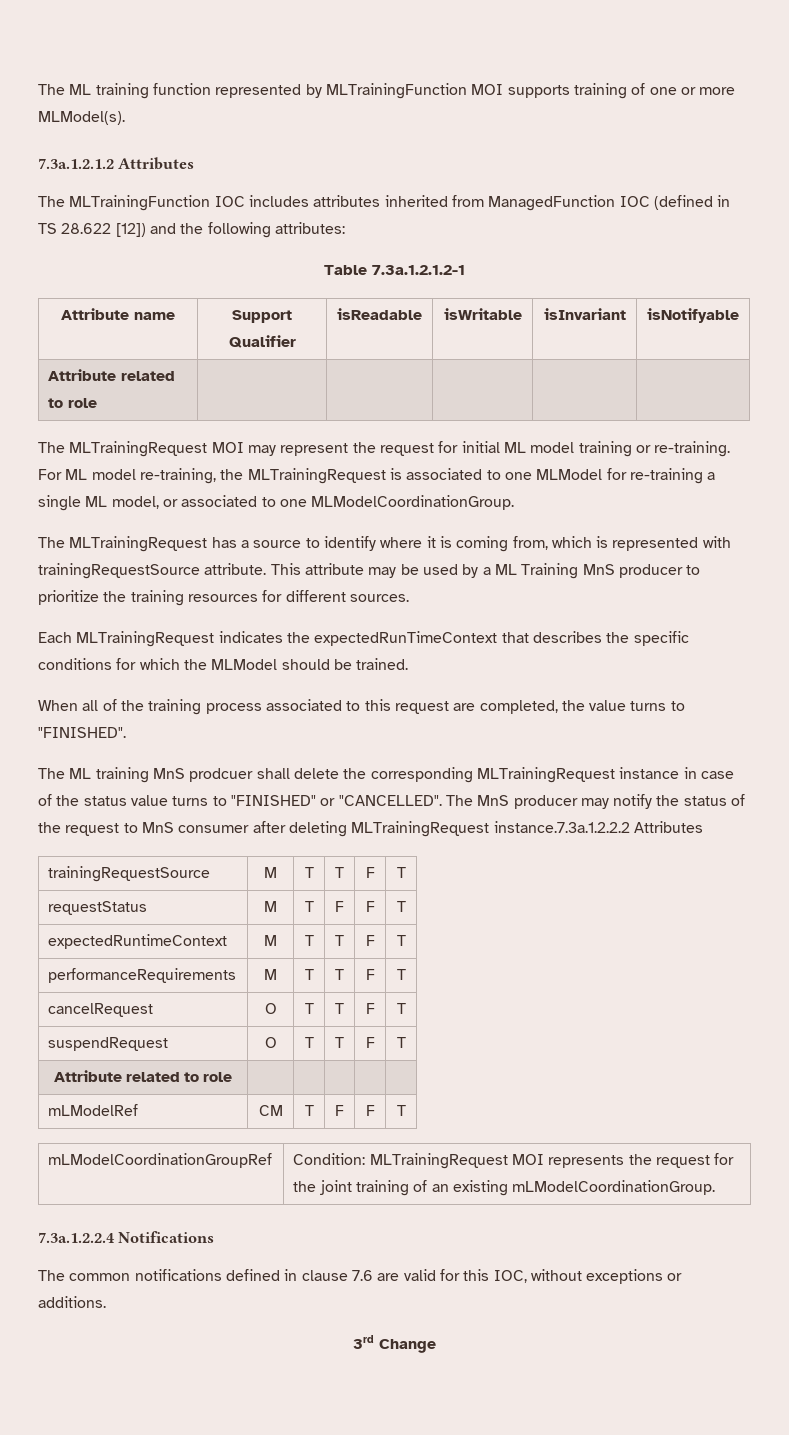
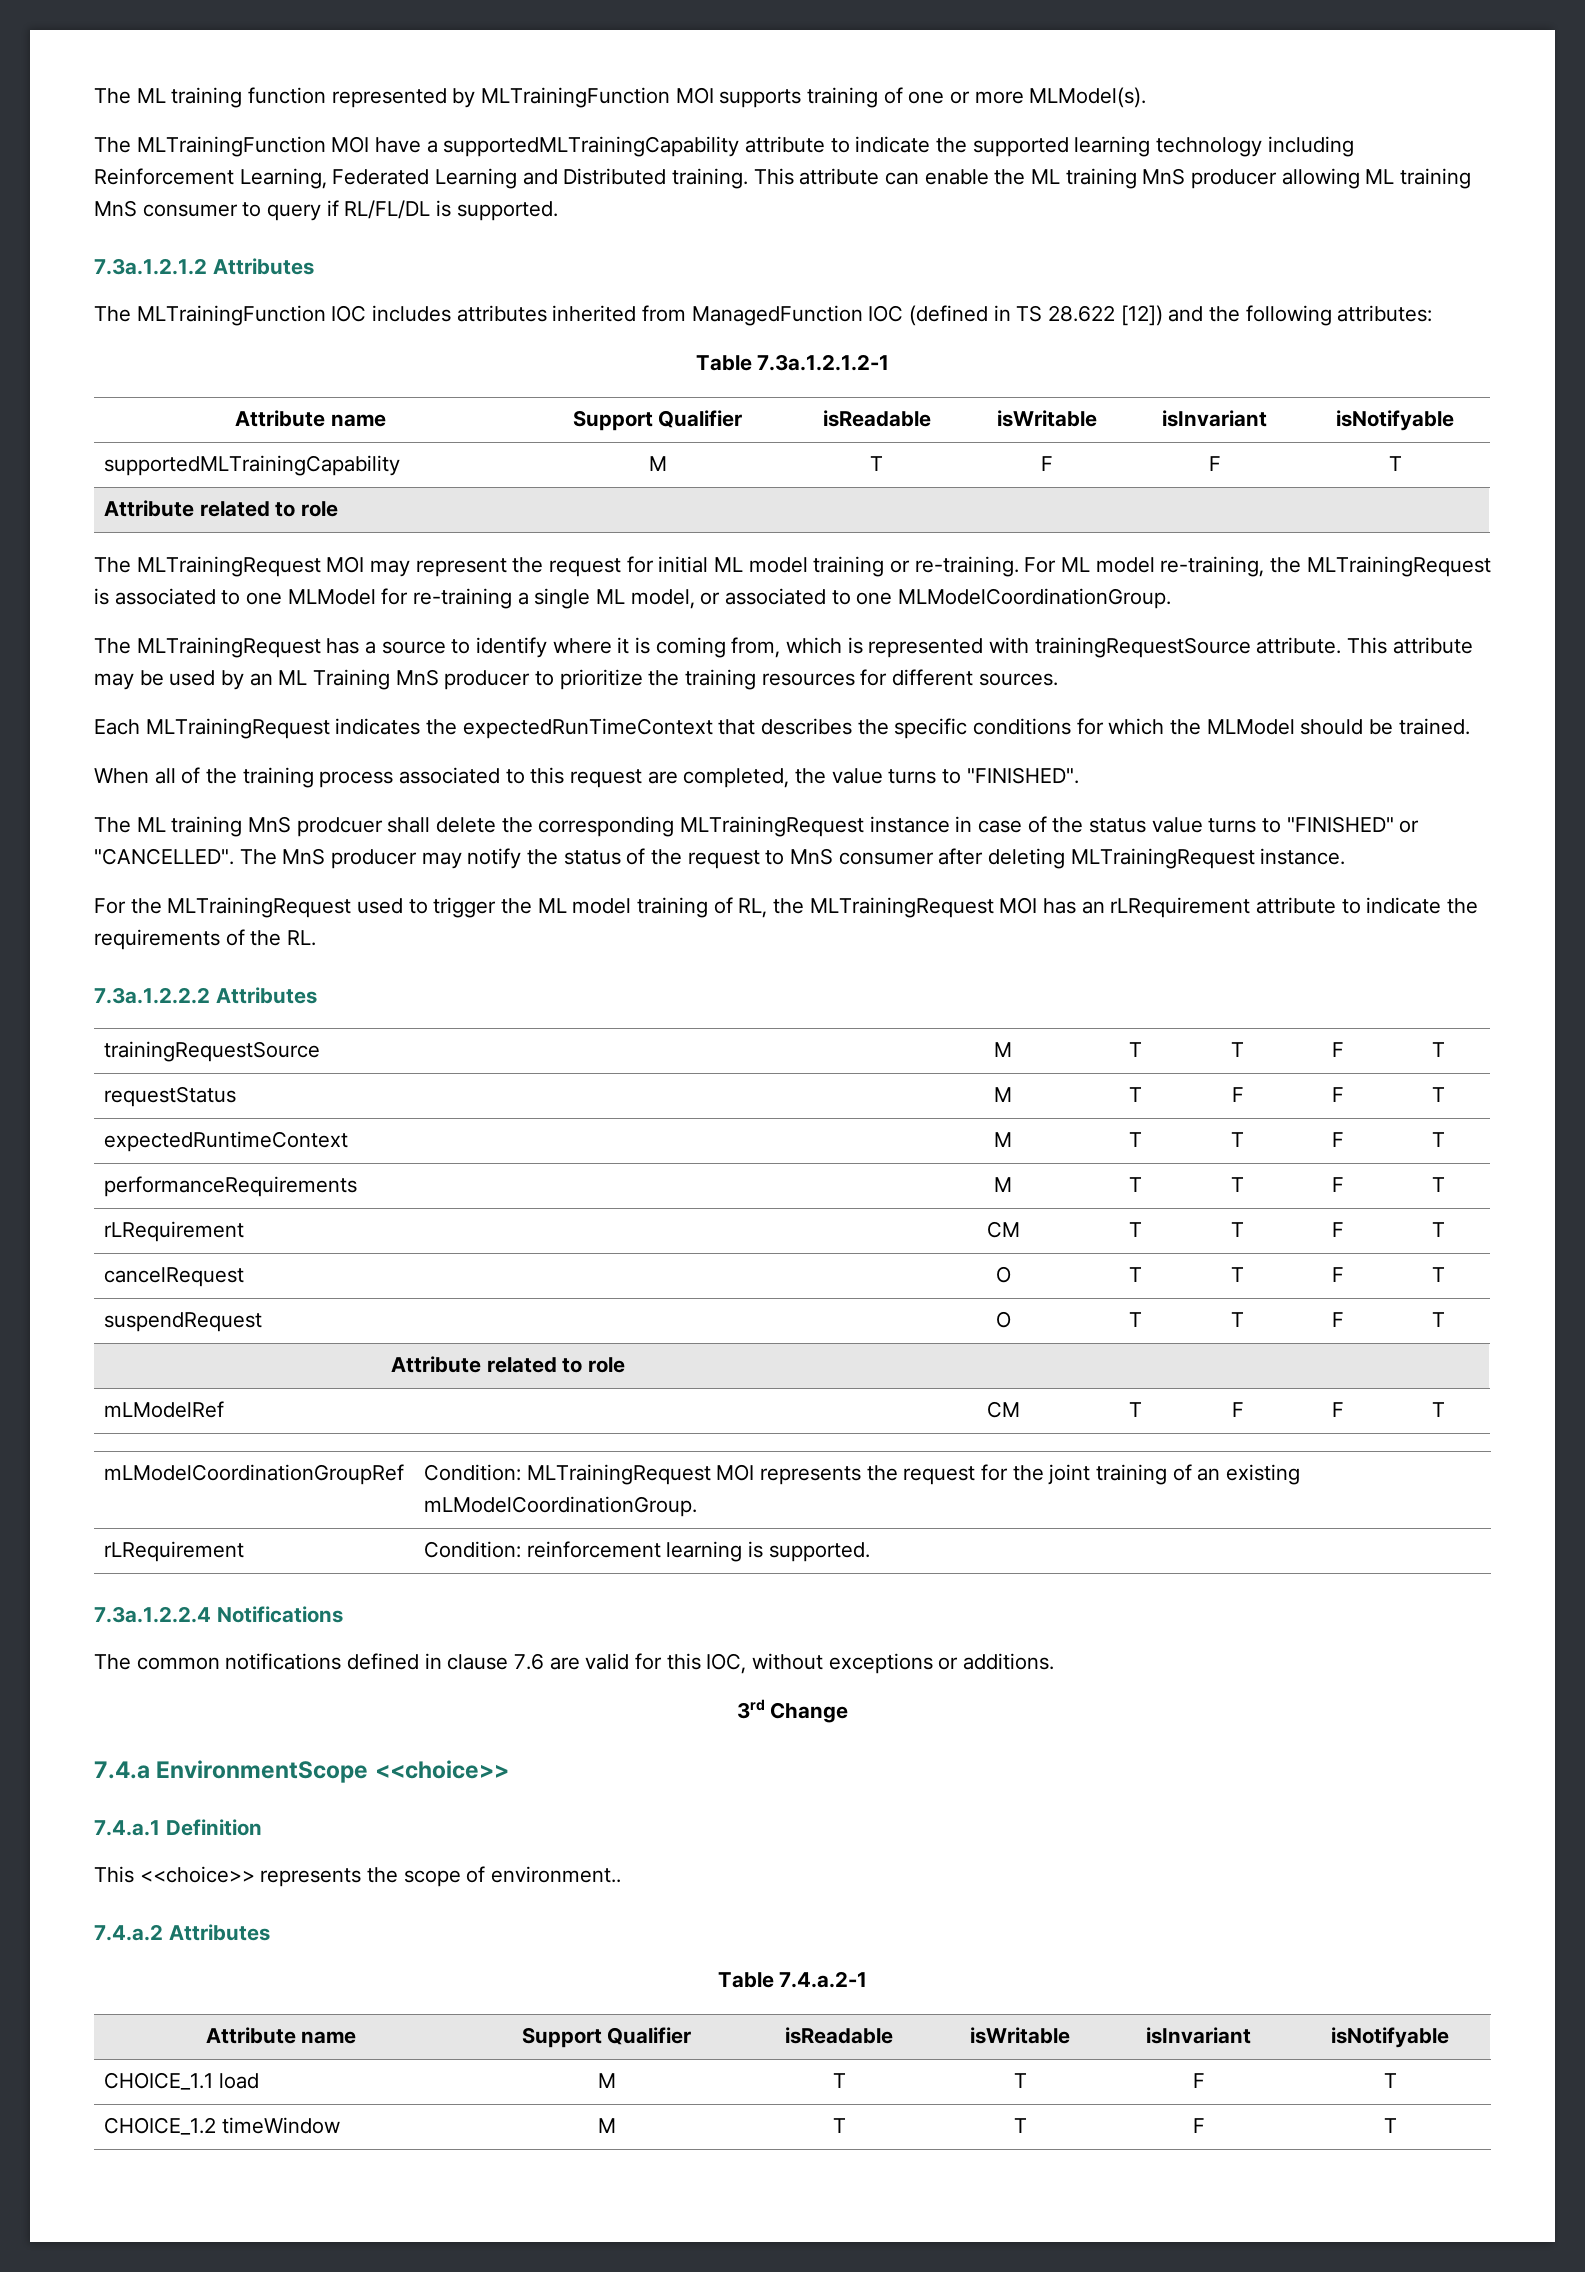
+ The MLTrainingFunction MOI have a supportedMLTrainingCapability attribute to indicate the supported learning technology including Reinforcement Learning, Federated Learning and Distributed training. This attribute can enable the ML training MnS producer allowing ML training MnS consumer to query if RL/FL/DL is supported.
+ supportedMLTrainingCapability | M | T | F | F | T
- This attribute may be used by a ML Training MnS producer to prioritize the training resources for different sources.
+ This attribute may be used by an ML Training MnS producer to prioritize the training resources for different sources.
- The MnS producer may notify the status of the request to MnS consumer after deleting MLTrainingRequest instance.7.3a.1.2.2.2 Attributes
+ The MnS producer may notify the status of the request to MnS consumer after deleting MLTrainingRequest instance.
+ For the MLTrainingRequest used to trigger the ML model training of RL, the MLTrainingRequest MOI has an rLRequirement attribute to indicate the requirements of the RL.
+ 7.3a.1.2.2.2 Attributes
+ rLRequirement | CM | T | T | F | T
+ rLRequirement | Condition: reinforcement learning is supported.
+ 7.4.a EnvironmentScope <<choice>>
+ 7.4.a.1 Definition
+ This <<choice>> represents the scope of environment..
+ 7.4.a.2 Attributes
+ Table 7.4.a.2-1
+ Attribute name | Support Qualifier | isReadable | isWritable | isInvariant | isNotifyable
+ CHOICE_1.1 load | M | T | T | F | T
+ CHOICE_1.2 timeWindow | M | T | T | F | T

